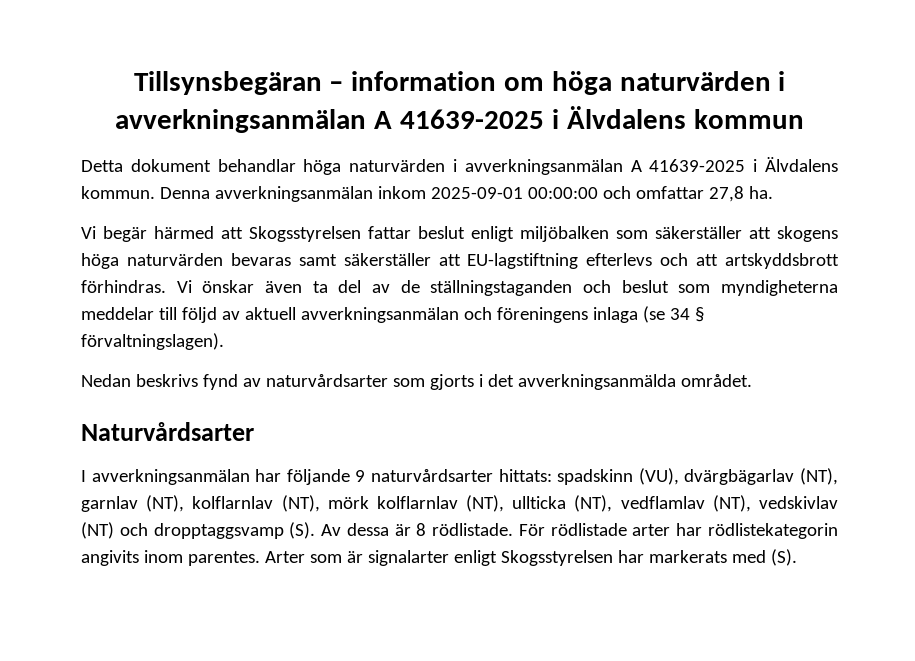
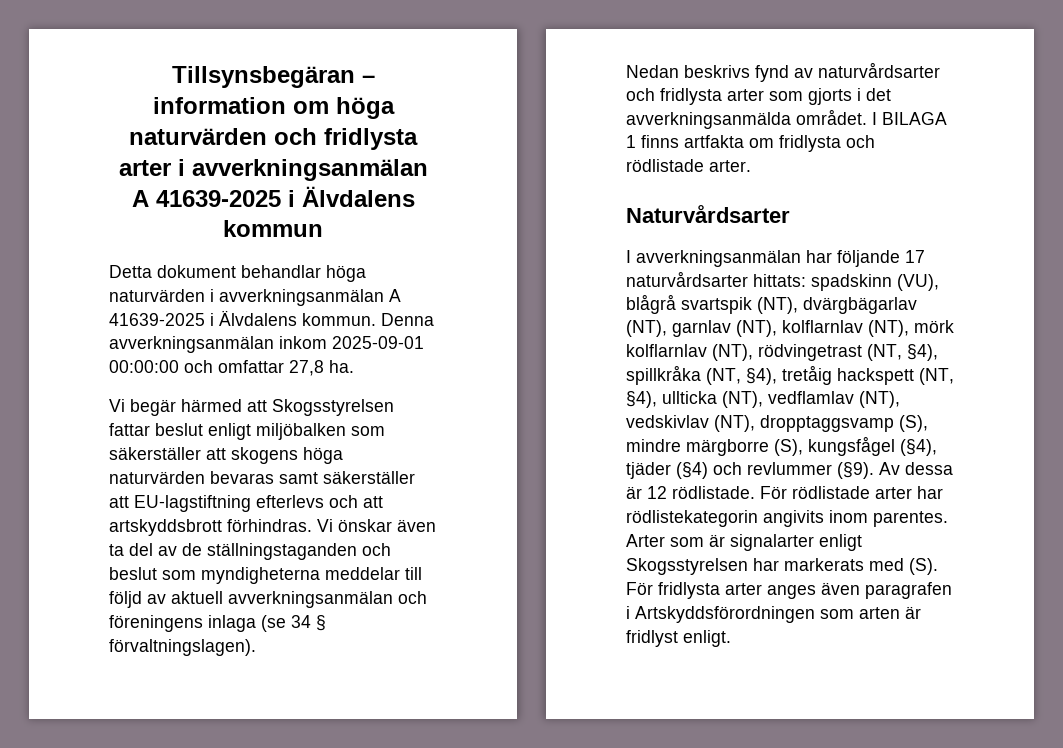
- Tillsynsbegäran – information om höga naturvärden i avverkningsanmälan A 41639-2025 i Älvdalens kommun
+ Tillsynsbegäran – information om höga naturvärden och fridlysta arter i avverkningsanmälan A 41639-2025 i Älvdalens kommun
- Nedan beskrivs fynd av naturvårdsarter som gjorts i det avverkningsanmälda området.
+ Nedan beskrivs fynd av naturvårdsarter och fridlysta arter som gjorts i det avverkningsanmälda området. I BILAGA 1 finns artfakta om fridlysta och rödlistade arter.
- I avverkningsanmälan har följande 9 naturvårdsarter hittats: spadskinn (VU), dvärgbägarlav (NT), garnlav (NT), kolflarnlav (NT), mörk kolflarnlav (NT), ullticka (NT), vedflamlav (NT), vedskivlav (NT) och dropptaggsvamp (S). Av dessa är 8 rödlistade.
+ I avverkningsanmälan har följande 17 naturvårdsarter hittats: spadskinn (VU), blågrå svartspik (NT), dvärgbägarlav (NT), garnlav (NT), kolflarnlav (NT), mörk kolflarnlav (NT), rödvingetrast (NT, §4), spillkråka (NT, §4), tretåig hackspett (NT, §4), ullticka (NT), vedflamlav (NT), vedskivlav (NT), dropptaggsvamp (S), mindre märgborre (S), kungsfågel (§4), tjäder (§4) och revlummer (§9). Av dessa är 12 rödlistade.
- Arter som är signalarter enligt Skogsstyrelsen har markerats med (S).
+ Arter som är signalarter enligt Skogsstyrelsen har markerats med (S). För fridlysta arter anges även paragrafen i Artskyddsförordningen som arten är fridlyst enligt.

